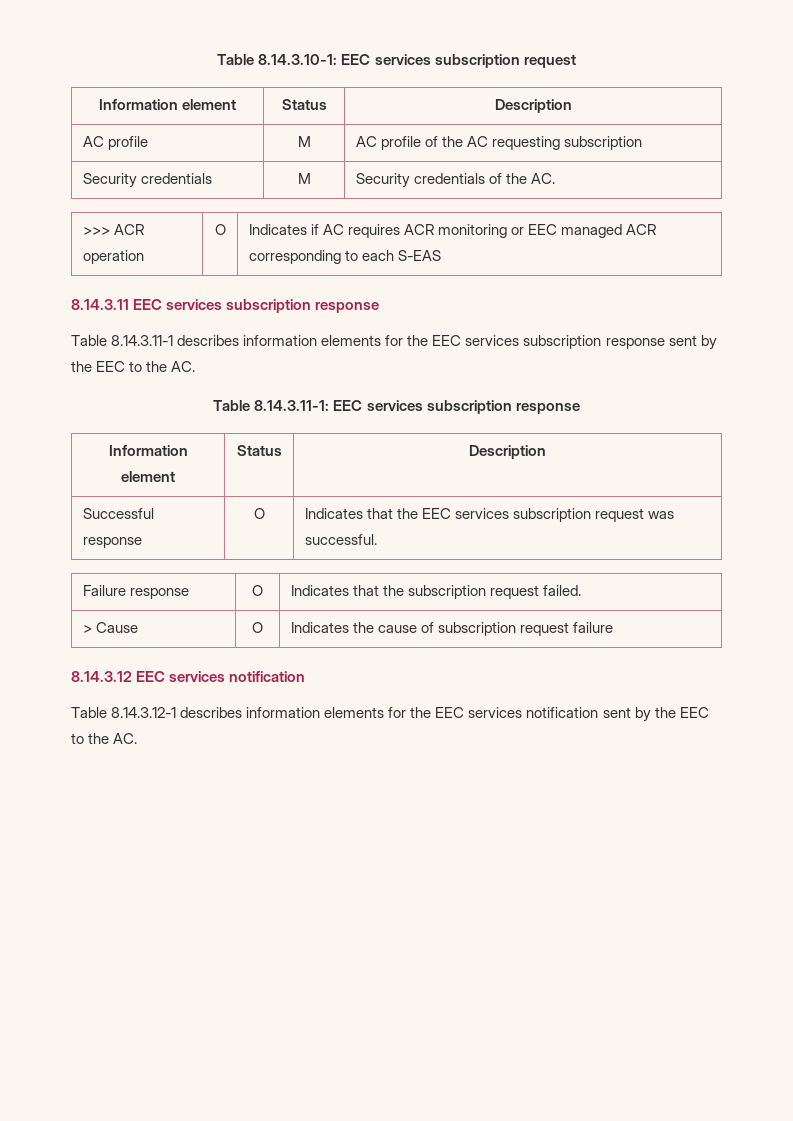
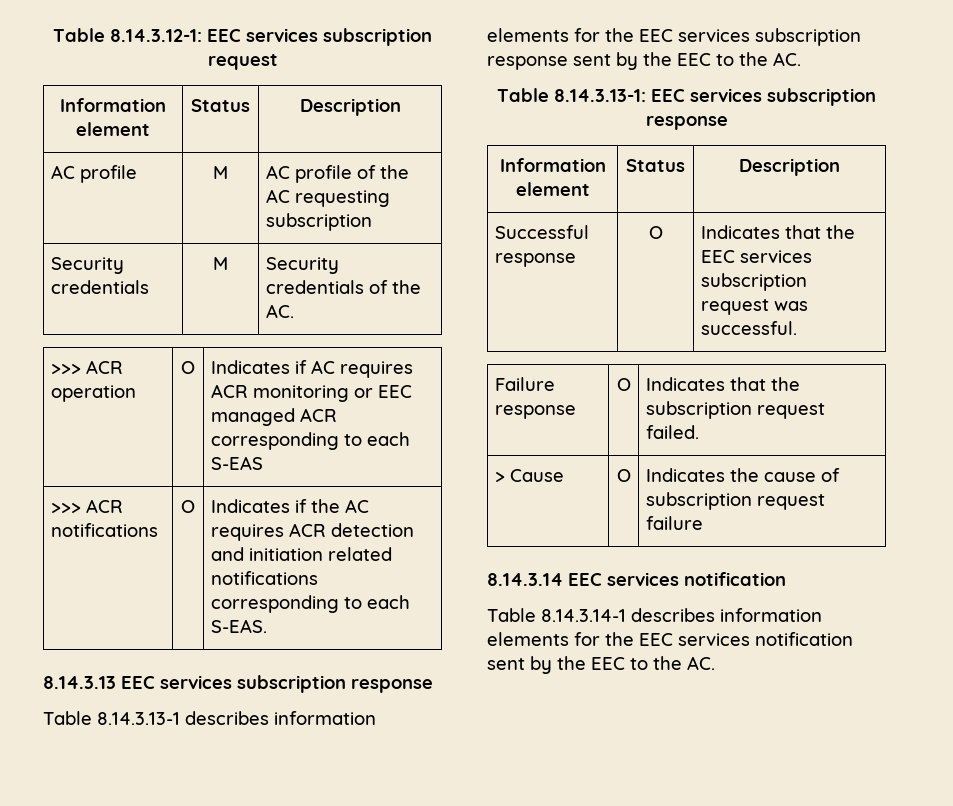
- Table 8.14.3.10-1: EEC services subscription request
+ Table 8.14.3.12-1: EEC services subscription request
- 8.14.3.11 EEC services subscription response
+ >>> ACR notifications | O | Indicates if the AC requires ACR detection and initiation related notifications corresponding to each S-EAS.
+ 8.14.3.13 EEC services subscription response
- Table 8.14.3.11-1 describes information elements for the EEC services subscription response sent by the EEC to the AC.
+ Table 8.14.3.13-1 describes information elements for the EEC services subscription response sent by the EEC to the AC.
- Table 8.14.3.11-1: EEC services subscription response
+ Table 8.14.3.13-1: EEC services subscription response
- 8.14.3.12 EEC services notification
+ 8.14.3.14 EEC services notification
- Table 8.14.3.12-1 describes information elements for the EEC services notification sent by the EEC to the AC.
+ Table 8.14.3.14-1 describes information elements for the EEC services notification sent by the EEC to the AC.

